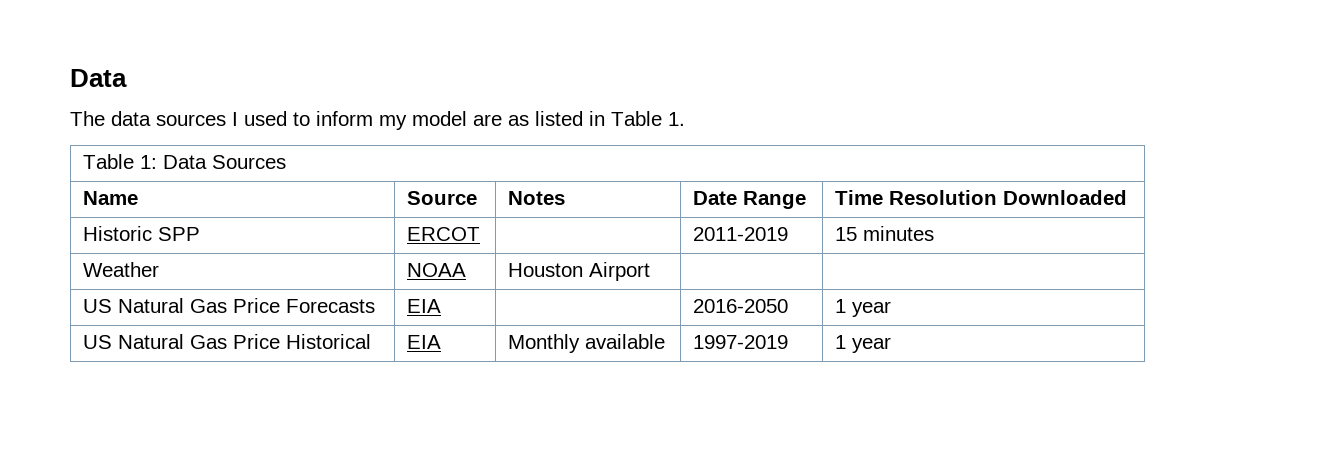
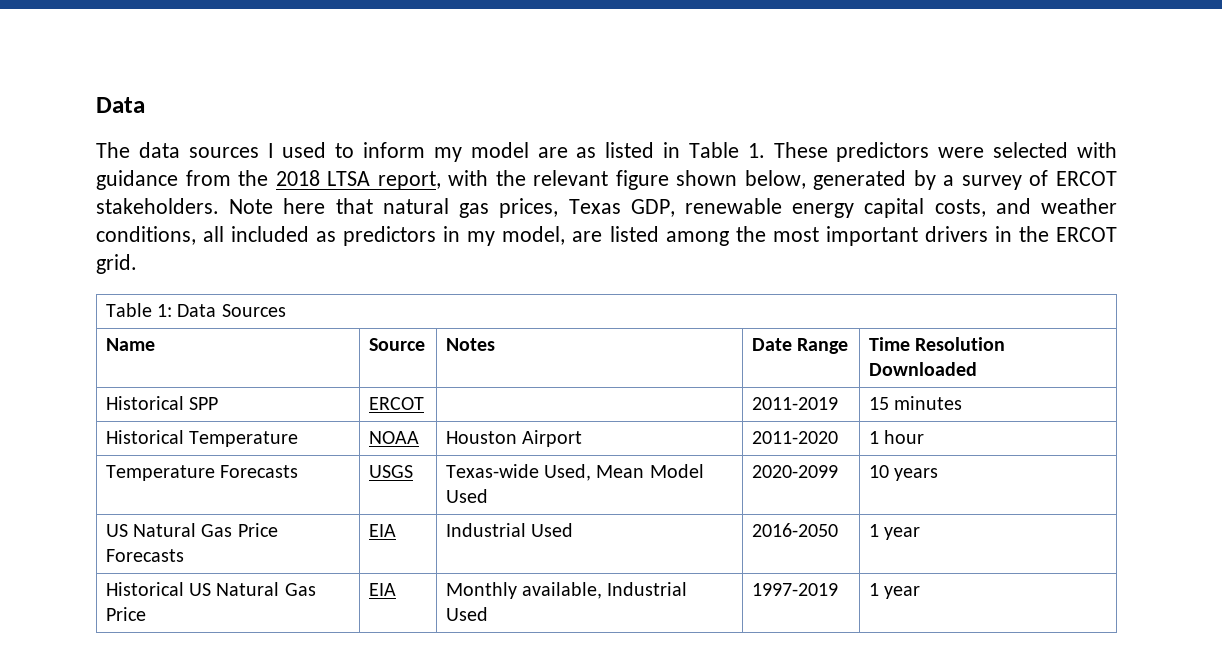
- The data sources I used to inform my model are as listed in Table 1.
+ The data sources I used to inform my model are as listed in Table 1. These predictors were selected with guidance from the 2018 LTSA report, with the relevant figure shown below, generated by a survey of ERCOT stakeholders. Note here that natural gas prices, Texas GDP, renewable energy capital costs, and weather conditions, all included as predictors in my model, are listed among the most important drivers in the ERCOT grid.
- Historic SPP | ERCOT | | 2011-2019 | 15 minutes
+ Historical SPP | ERCOT | | 2011-2019 | 15 minutes
- Weather | NOAA | Houston Airport | |
+ Historical Temperature | NOAA | Houston Airport | 2011-2020 | 1 hour
+ Temperature Forecasts | USGS | Texas-wide Used, Mean Model Used | 2020-2099 | 10 years
- US Natural Gas Price Forecasts | EIA | | 2016-2050 | 1 year
+ US Natural Gas Price Forecasts | EIA | Industrial Used | 2016-2050 | 1 year
- US Natural Gas Price Historical | EIA | Monthly available | 1997-2019 | 1 year
+ Historical US Natural Gas Price | EIA | Monthly available, Industrial Used | 1997-2019 | 1 year

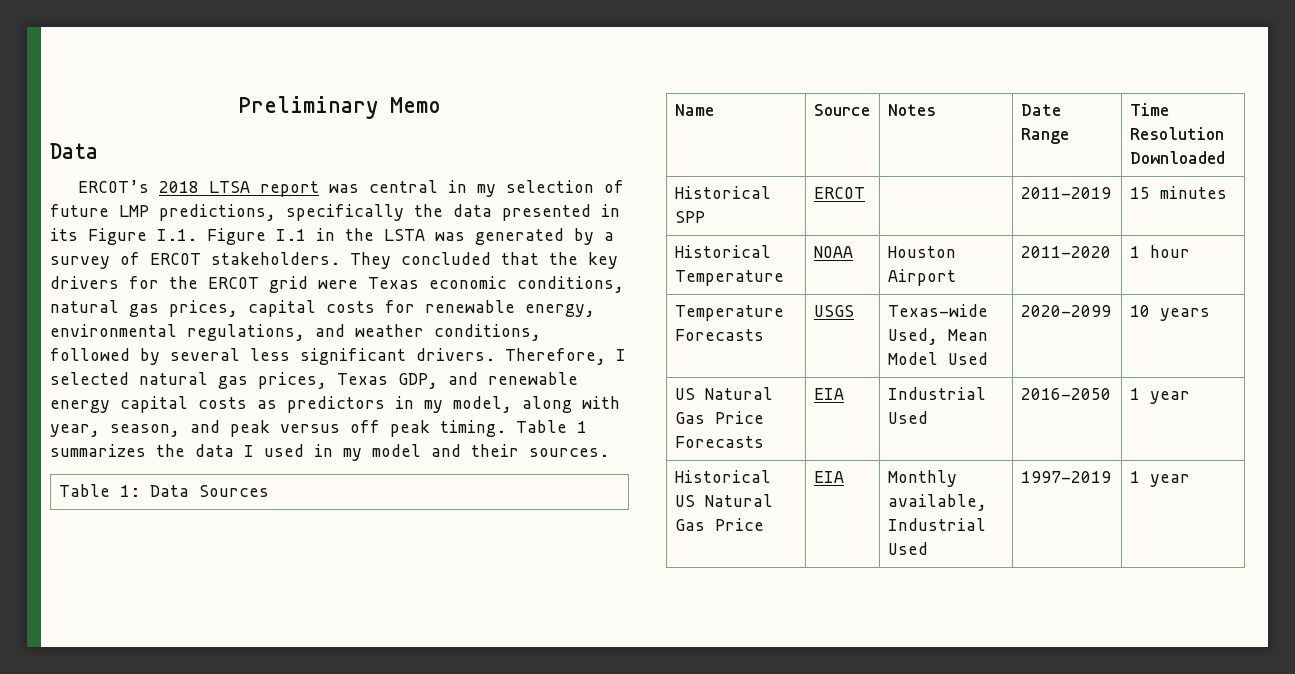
+ Preliminary Memo
- The data sources I used to inform my model are as listed in Table 1. These predictors were selected with guidance from the 2018 LTSA report, with the relevant figure shown below, generated by a survey of ERCOT stakeholders.
+ ERCOT’s 2018 LTSA report was central in my selection of future LMP predictions, specifically the data presented in its Figure I.1. Figure I.1 in the LSTA was generated by a survey of ERCOT stakeholders.
- Note here that natural gas prices, Texas GDP, renewable energy capital costs, and weather conditions, all included as predictors in my model, are listed among the most important drivers in the ERCOT grid.
+ They concluded that the key drivers for the ERCOT grid were Texas economic conditions, natural gas prices, capital costs for renewable energy, environmental regulations, and weather conditions, followed by several less significant drivers. Therefore, I selected natural gas prices, Texas GDP, and renewable energy capital costs as predictors in my model, along with year, season, and peak versus off peak timing. Table 1 summarizes the data I used in my model and their sources.

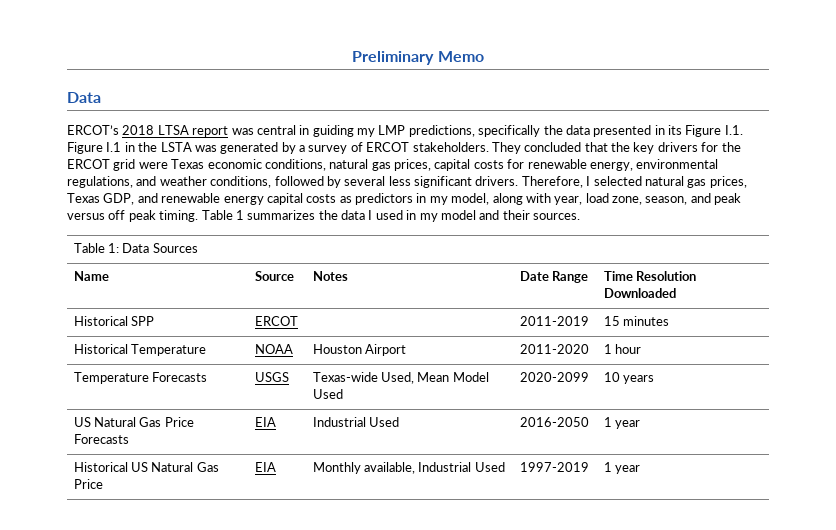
- ERCOT’s 2018 LTSA report was central in my selection of future LMP predictions, specifically the data presented in its Figure I.1. Figure I.1 in the LSTA was generated by a survey of ERCOT stakeholders.
+ ERCOT’s 2018 LTSA report was central in guiding my LMP predictions, specifically the data presented in its Figure I.1. Figure I.1 in the LSTA was generated by a survey of ERCOT stakeholders.
- Therefore, I selected natural gas prices, Texas GDP, and renewable energy capital costs as predictors in my model, along with year, season, and peak versus off peak timing.
+ Therefore, I selected natural gas prices, Texas GDP, and renewable energy capital costs as predictors in my model, along with year, load zone, season, and peak versus off peak timing.

